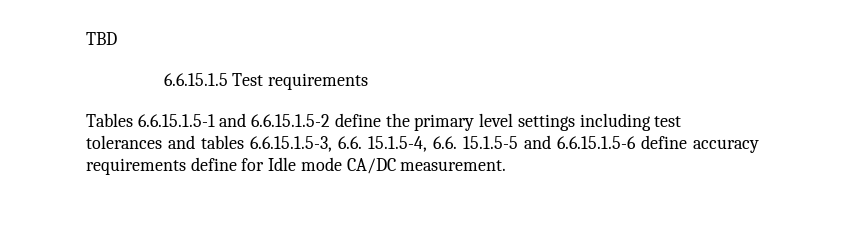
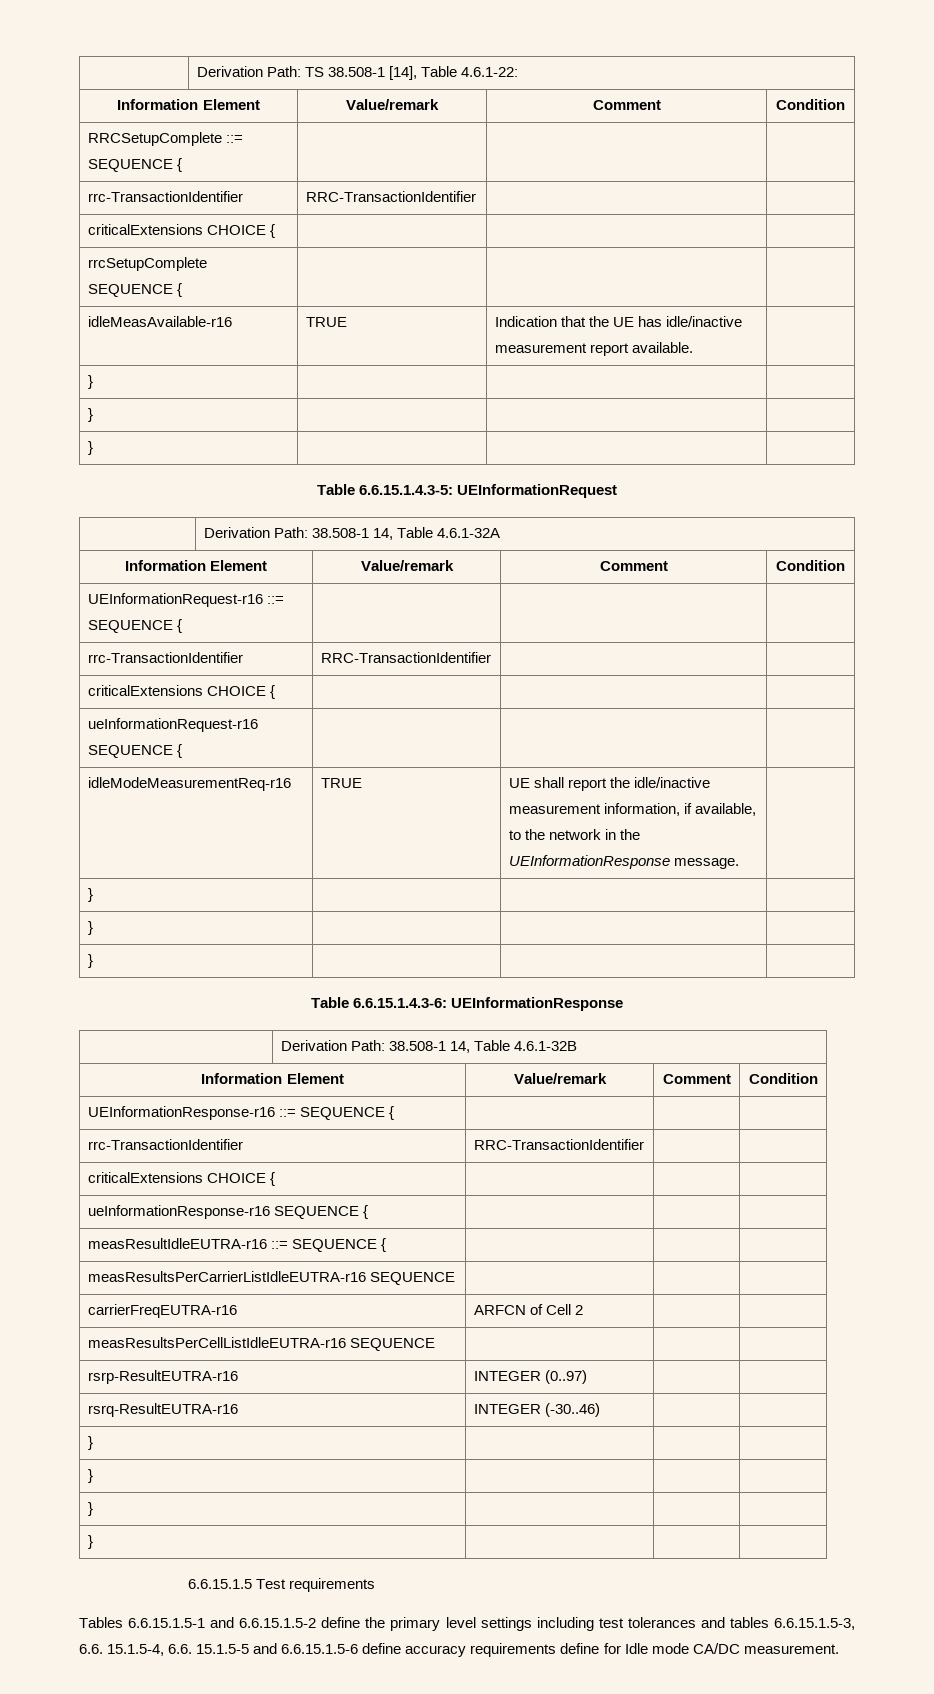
- TBD
+ | Derivation Path: TS 38.508-1 [14], Table 4.6.1-22:
+ Information Element | Value/remark | Comment | Condition
+ RRCSetupComplete ::= SEQUENCE { | | |
+ rrc-TransactionIdentifier | RRC-TransactionIdentifier | |
+ criticalExtensions CHOICE { | | |
+ rrcSetupComplete SEQUENCE { | | |
+ idleMeasAvailable-r16 | TRUE | Indication that the UE has idle/inactive measurement report available. |
+ } | | |
+ } | | |
+ } | | |
+ Table 6.6.15.1.4.3-5: UEInformationRequest
+ | Derivation Path: 38.508-1 14, Table 4.6.1-32A
+ Information Element | Value/remark | Comment | Condition
+ UEInformationRequest-r16 ::= SEQUENCE { | | |
+ rrc-TransactionIdentifier | RRC-TransactionIdentifier | |
+ criticalExtensions CHOICE { | | |
+ ueInformationRequest-r16 SEQUENCE { | | |
+ idleModeMeasurementReq-r16 | TRUE | UE shall report the idle/inactive measurement information, if available, to the network in the UEInformationResponse message. |
+ } | | |
+ } | | |
+ } | | |
+ Table 6.6.15.1.4.3-6: UEInformationResponse
+ | Derivation Path: 38.508-1 14, Table 4.6.1-32B
+ Information Element | Value/remark | Comment | Condition
+ UEInformationResponse-r16 ::= SEQUENCE { | | |
+ rrc-TransactionIdentifier | RRC-TransactionIdentifier | |
+ criticalExtensions CHOICE { | | |
+ ueInformationResponse-r16 SEQUENCE { | | |
+ measResultIdleEUTRA-r16 ::= SEQUENCE { | | |
+ measResultsPerCarrierListIdleEUTRA-r16 SEQUENCE | | |
+ carrierFreqEUTRA-r16 | ARFCN of Cell 2 | |
+ measResultsPerCellListIdleEUTRA-r16 SEQUENCE | | |
+ rsrp-ResultEUTRA-r16 | INTEGER (0..97) | |
+ rsrq-ResultEUTRA-r16 | INTEGER (-30..46) | |
+ } | | |
+ } | | |
+ } | | |
+ } | | |

